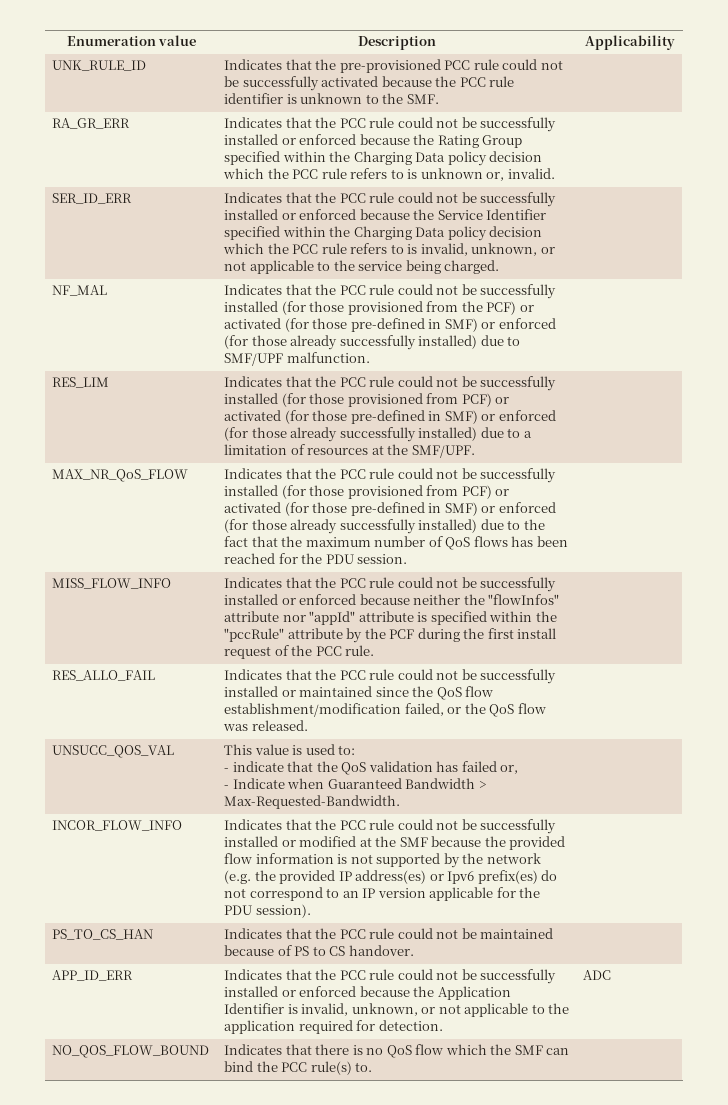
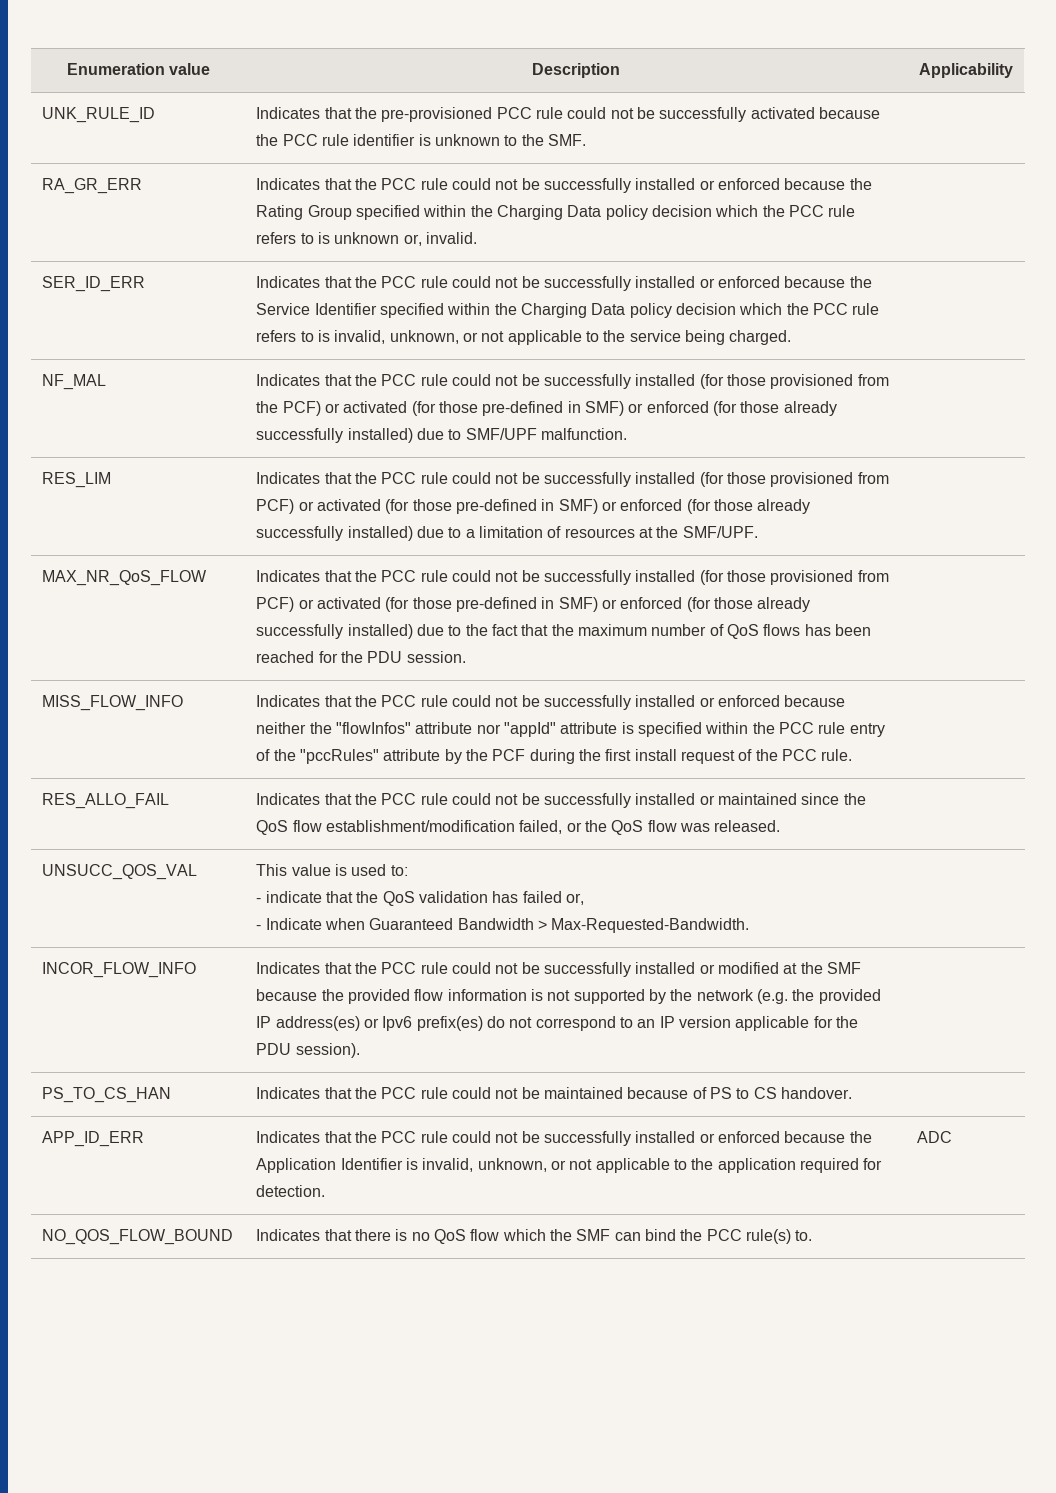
- Indicates that the PCC rule could not be successfully installed or enforced because neither the "flowInfos" attribute nor "appId" attribute is specified within the "pccRule" attribute by the PCF during the first install request of the PCC rule.
+ Indicates that the PCC rule could not be successfully installed or enforced because neither the "flowInfos" attribute nor "appId" attribute is specified within the PCC rule entry of the "pccRules" attribute by the PCF during the first install request of the PCC rule.

